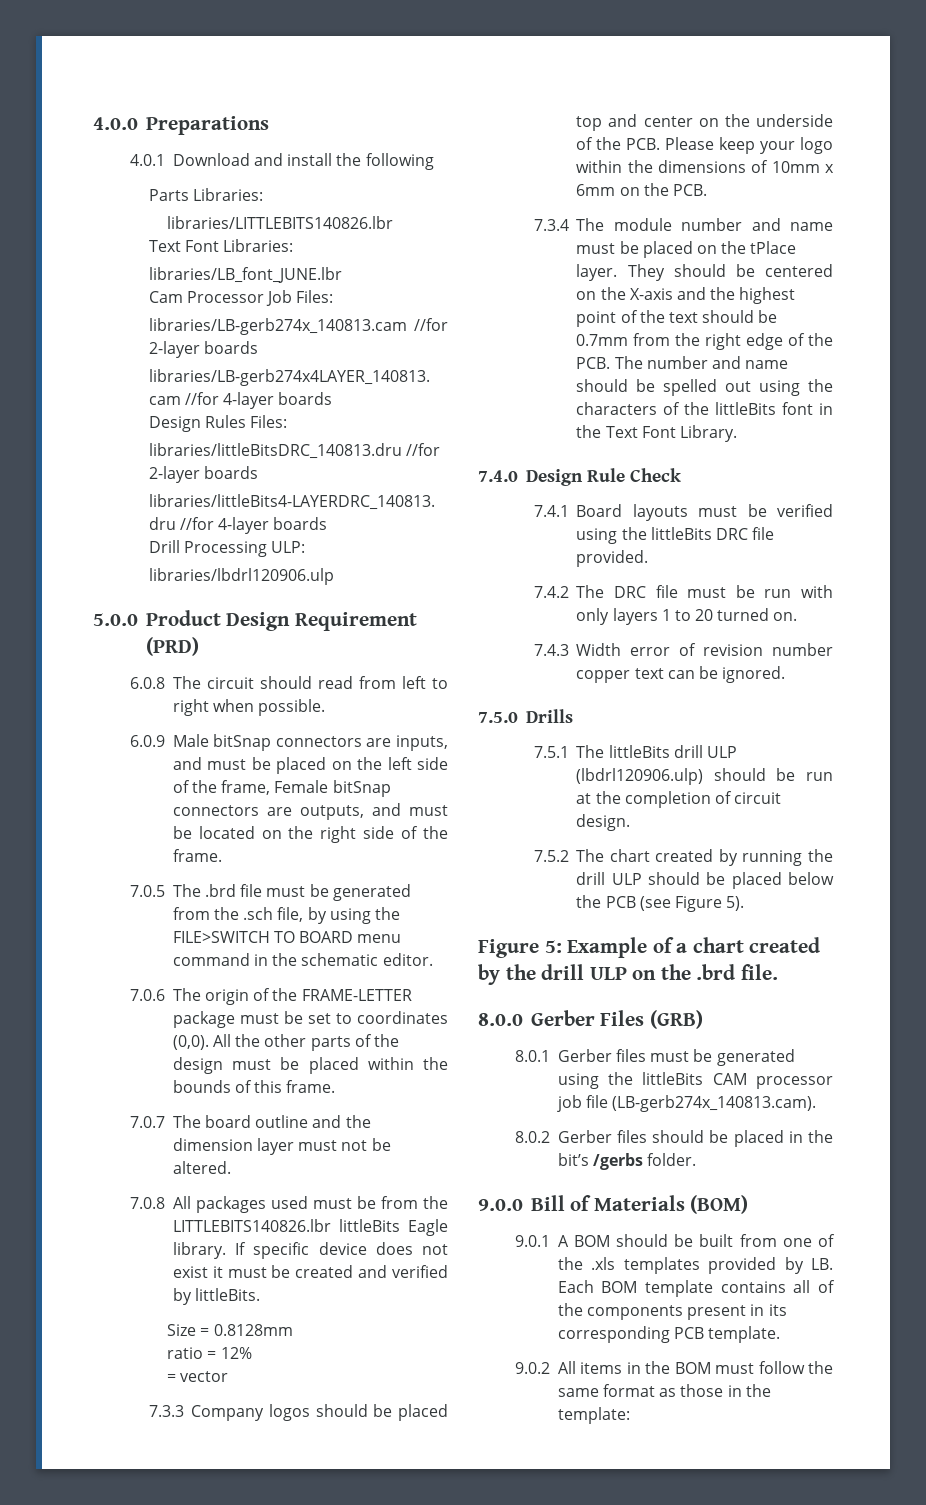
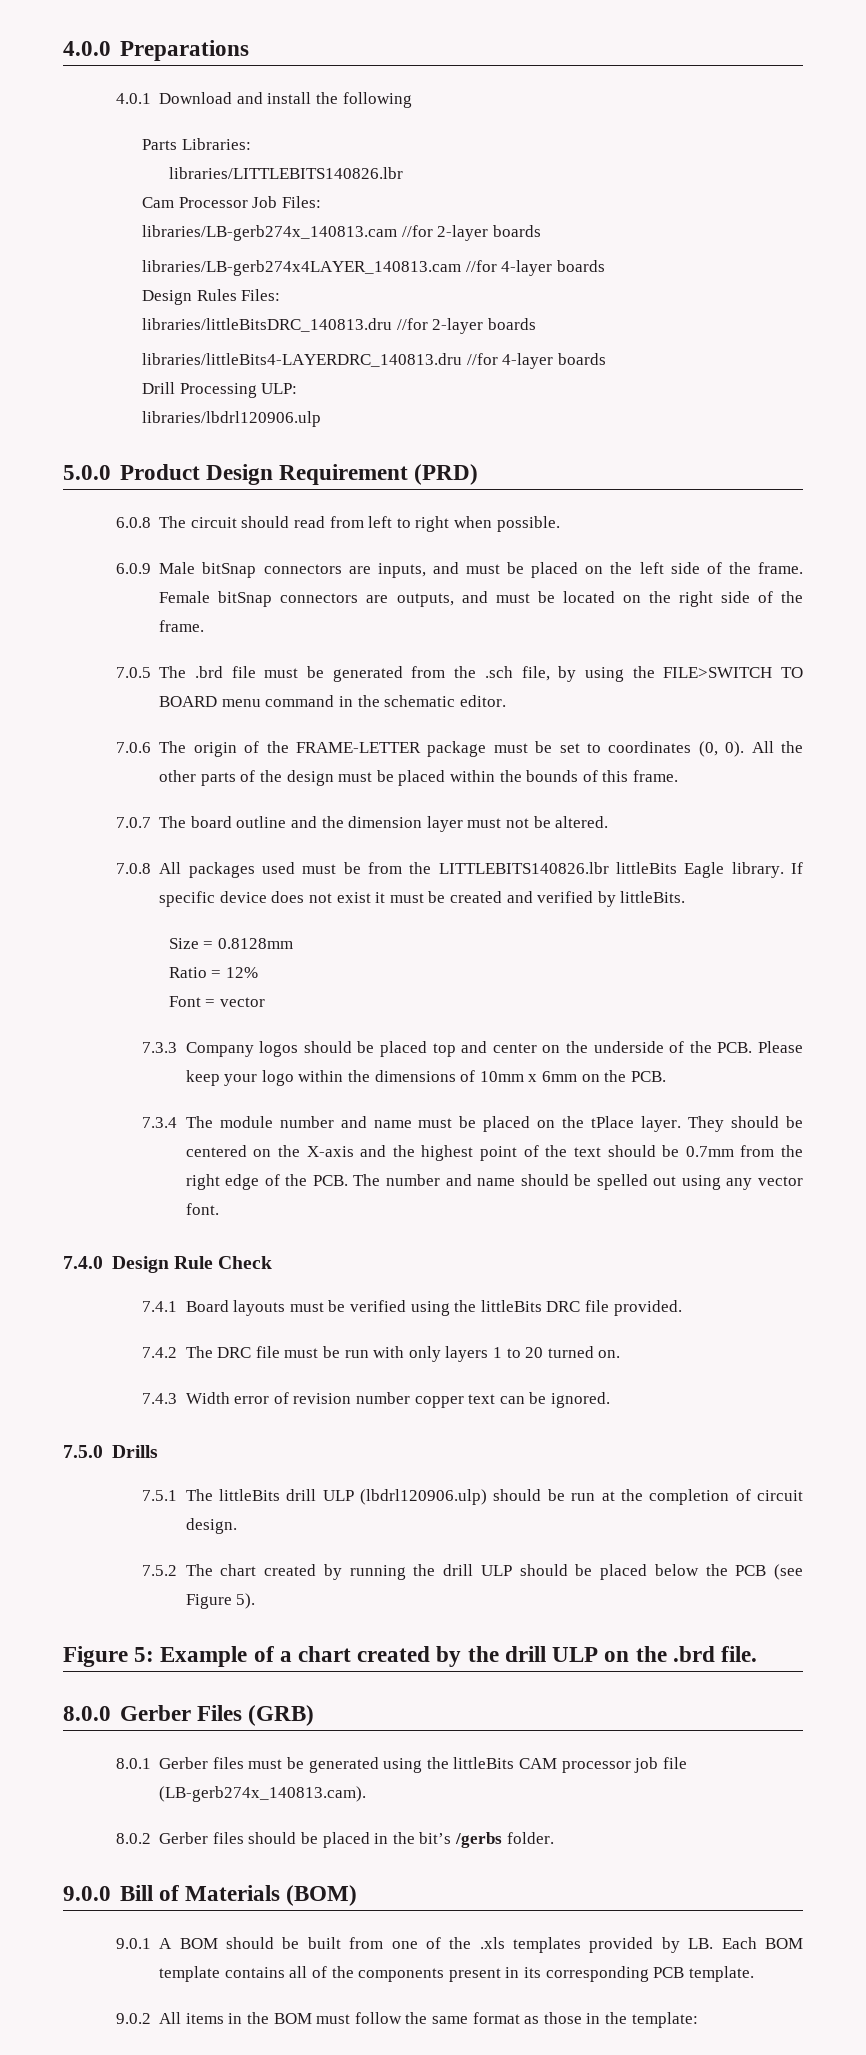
- Text Font Libraries:
- libraries/LB_font_JUNE.lbr
- 6.0.9 Male bitSnap connectors are inputs, and must be placed on the left side of the frame, Female bitSnap connectors are outputs, and must be located on the right side of the frame.
+ 6.0.9 Male bitSnap connectors are inputs, and must be placed on the left side of the frame. Female bitSnap connectors are outputs, and must be located on the right side of the frame.
- 7.0.6 The origin of the FRAME-LETTER package must be set to coordinates (0,0).
+ 7.0.6 The origin of the FRAME-LETTER package must be set to coordinates (0, 0).
- ratio = 12%
+ Ratio = 12%
- = vector
+ Font = vector
- They should be centered on the X-axis and the highest point of the text should be 0.7mm from the right edge of the PCB. The number and name should be spelled out using the characters of the littleBits font in the Text Font Library.
+ They should be centered on the X-axis and the highest point of the text should be 0.7mm from the right edge of the PCB. The number and name should be spelled out using any vector font.

